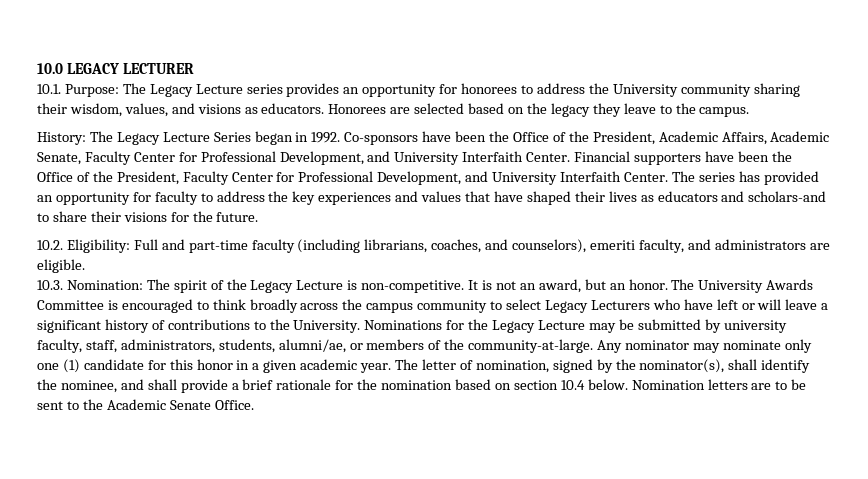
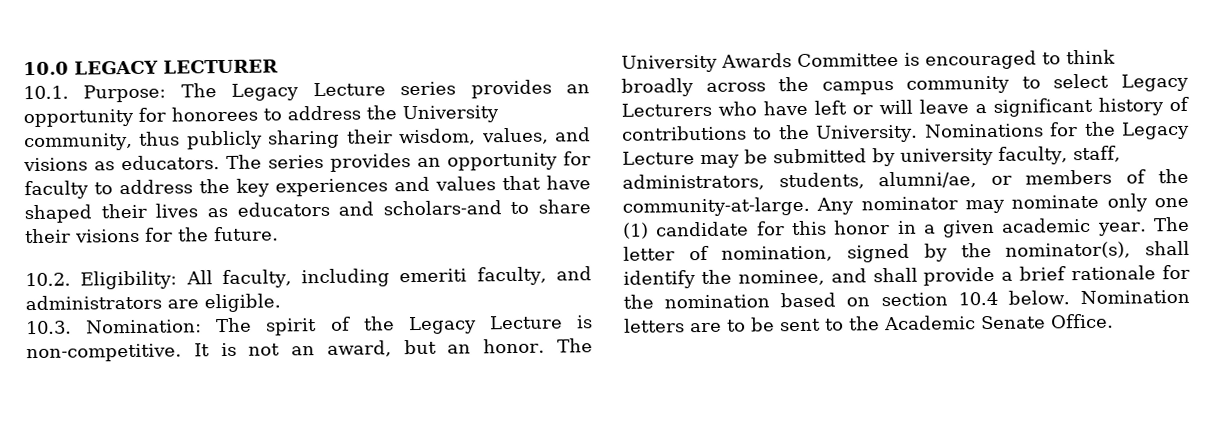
- 10.1. Purpose: The Legacy Lecture series provides an opportunity for honorees to address the University community sharing their wisdom, values, and visions as educators.
+ 10.1. Purpose: The Legacy Lecture series provides an opportunity for honorees to address the University community, thus publicly sharing their wisdom, values, and visions as educators.
- Honorees are selected based on the legacy they leave to the campus.
- History: The Legacy Lecture Series began in 1992. Co-sponsors have been the Office of the President, Academic Affairs, Academic Senate, Faculty Center for Professional Development, and University Interfaith Center. Financial supporters have been the Office of the President, Faculty Center for Professional Development, and University Interfaith Center. The series has provided an opportunity for faculty to address the key experiences and values that have shaped their lives as educators and scholars-and to share their visions for the future.
+ The series provides an opportunity for faculty to address the key experiences and values that have shaped their lives as educators and scholars-and to share their visions for the future.
- 10.2. Eligibility: Full and part-time faculty (including librarians, coaches, and counselors), emeriti faculty, and administrators are eligible.
+ 10.2. Eligibility: All faculty, including emeriti faculty, and administrators are eligible.

